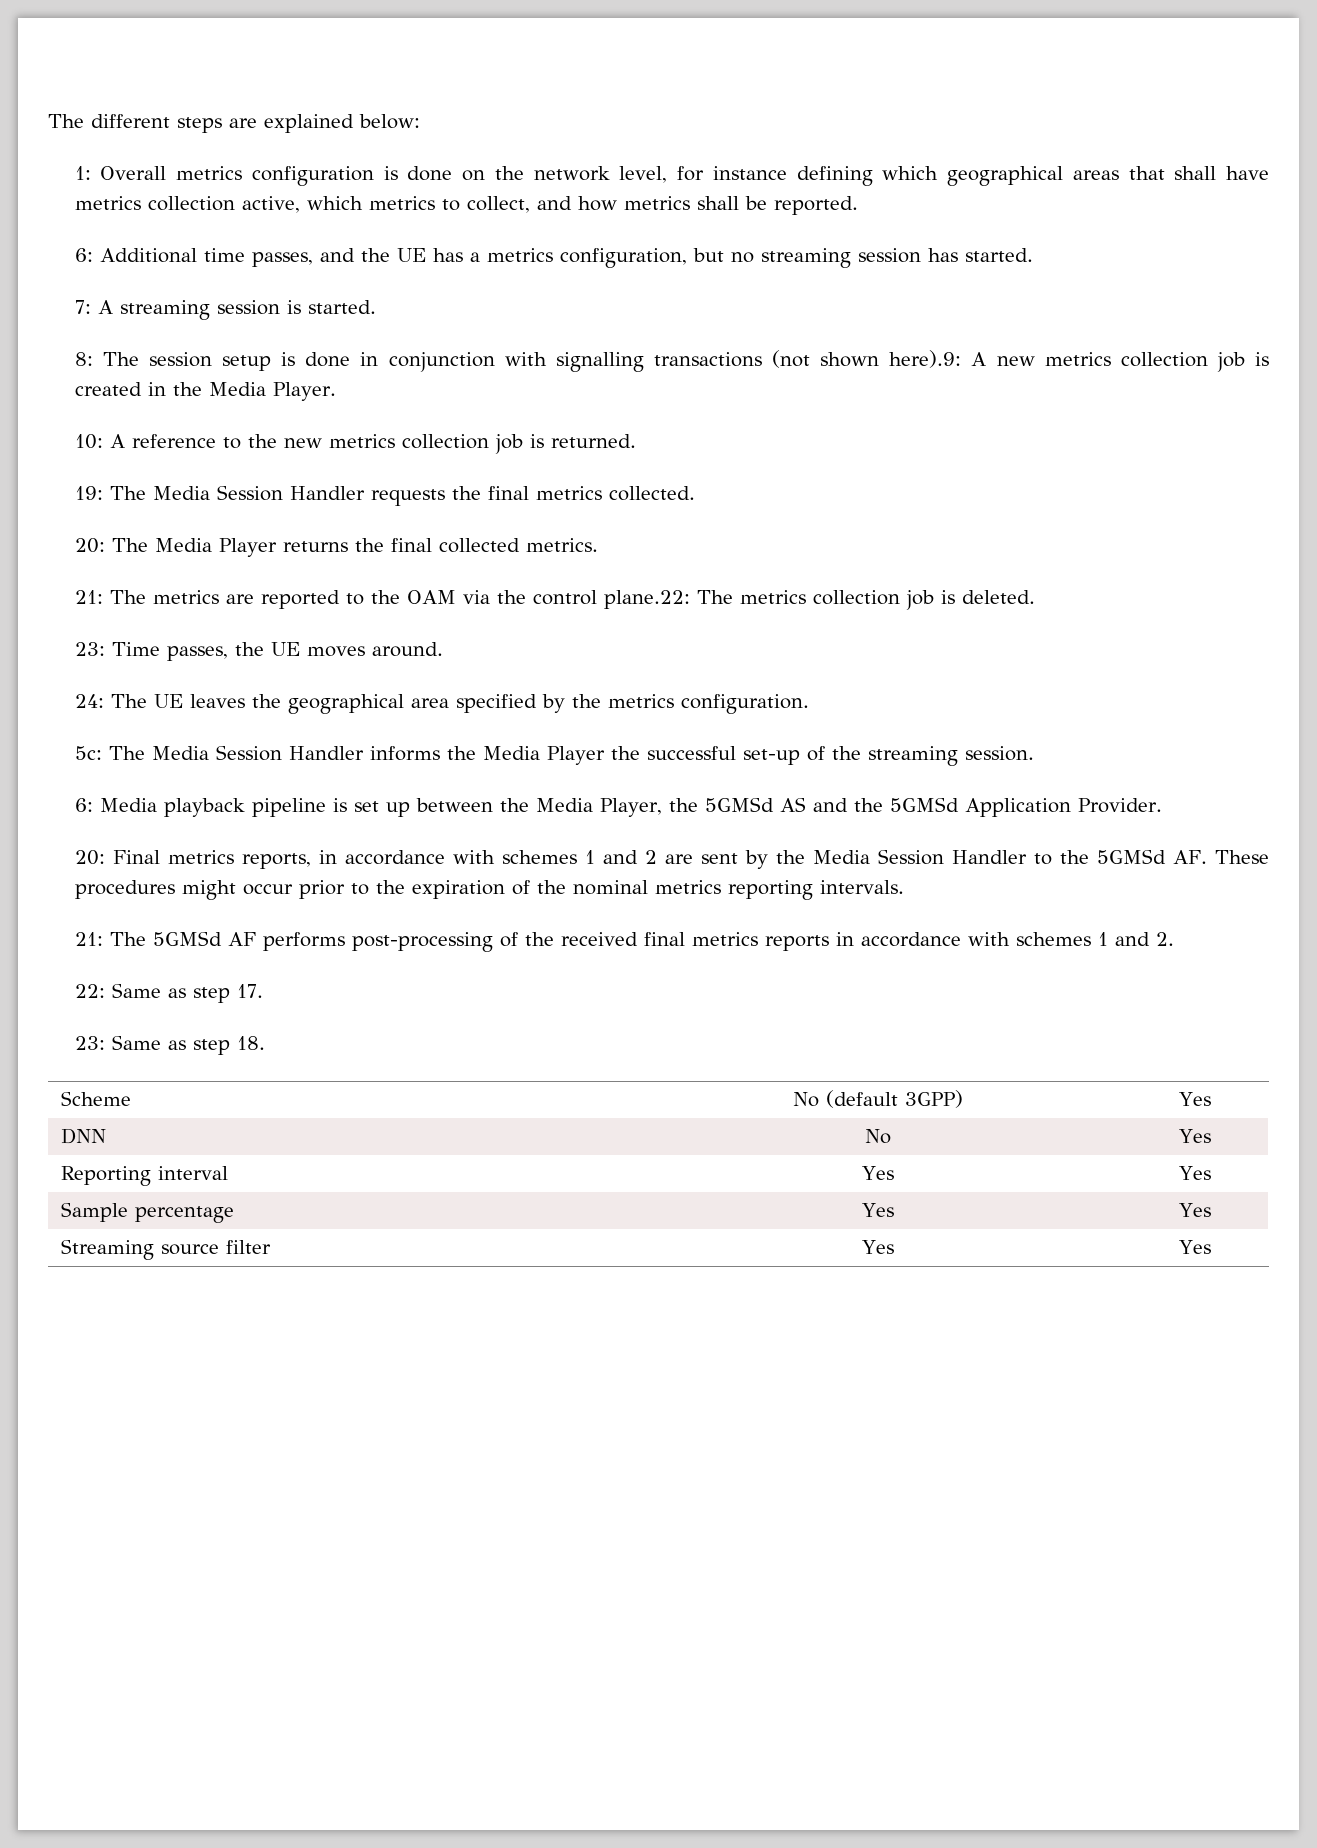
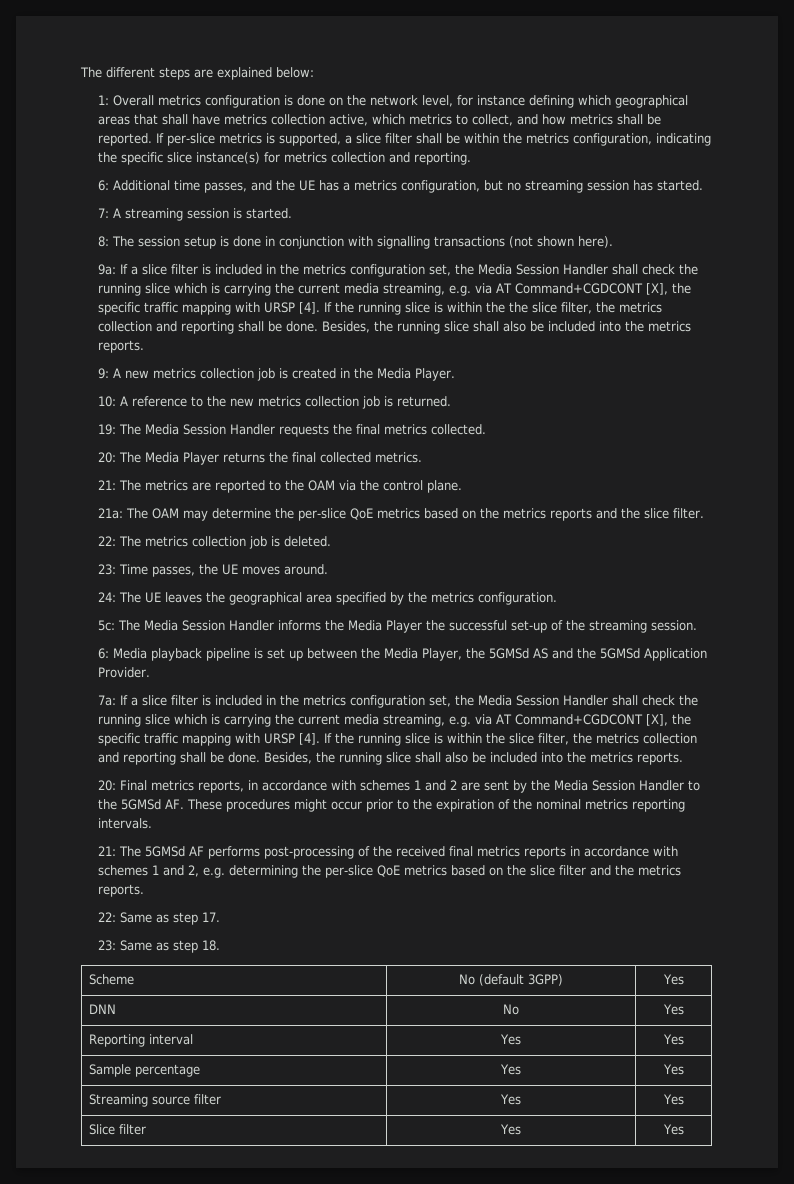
+ If per-slice metrics is supported, a slice filter shall be within the metrics configuration, indicating the specific slice instance(s) for metrics collection and reporting.
- 8: The session setup is done in conjunction with signalling transactions (not shown here).9: A new metrics collection job is created in the Media Player.
+ 8: The session setup is done in conjunction with signalling transactions (not shown here).
+ 9a: If a slice filter is included in the metrics configuration set, the Media Session Handler shall check the running slice which is carrying the current media streaming, e.g. via AT Command+CGDCONT [X], the specific traffic mapping with URSP [4]. If the running slice is within the the slice filter, the metrics collection and reporting shall be done. Besides, the running slice shall also be included into the metrics reports.
+ 9: A new metrics collection job is created in the Media Player.
- 21: The metrics are reported to the OAM via the control plane.22: The metrics collection job is deleted.
+ 21: The metrics are reported to the OAM via the control plane.
+ 21a: The OAM may determine the per-slice QoE metrics based on the metrics reports and the slice filter.
+ 22: The metrics collection job is deleted.
+ 7a: If a slice filter is included in the metrics configuration set, the Media Session Handler shall check the running slice which is carrying the current media streaming, e.g. via AT Command+CGDCONT [X], the specific traffic mapping with URSP [4]. If the running slice is within the slice filter, the metrics collection and reporting shall be done. Besides, the running slice shall also be included into the metrics reports.
- 21: The 5GMSd AF performs post-processing of the received final metrics reports in accordance with schemes 1 and 2.
+ 21: The 5GMSd AF performs post-processing of the received final metrics reports in accordance with schemes 1 and 2, e.g. determining the per-slice QoE metrics based on the slice filter and the metrics reports.
+ Slice filter | Yes | Yes

